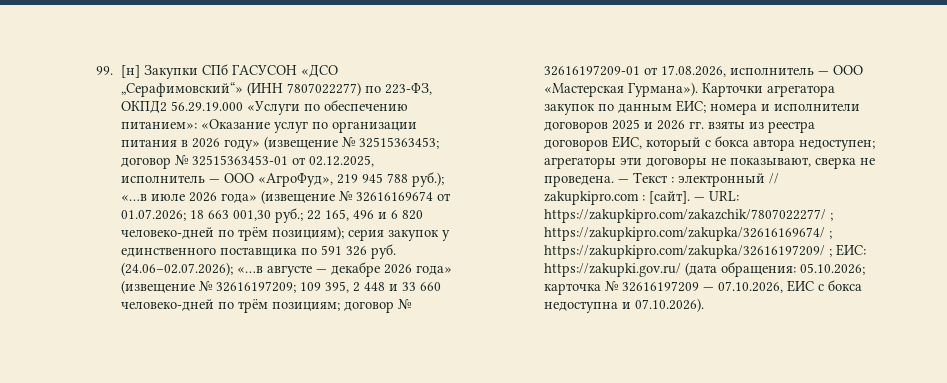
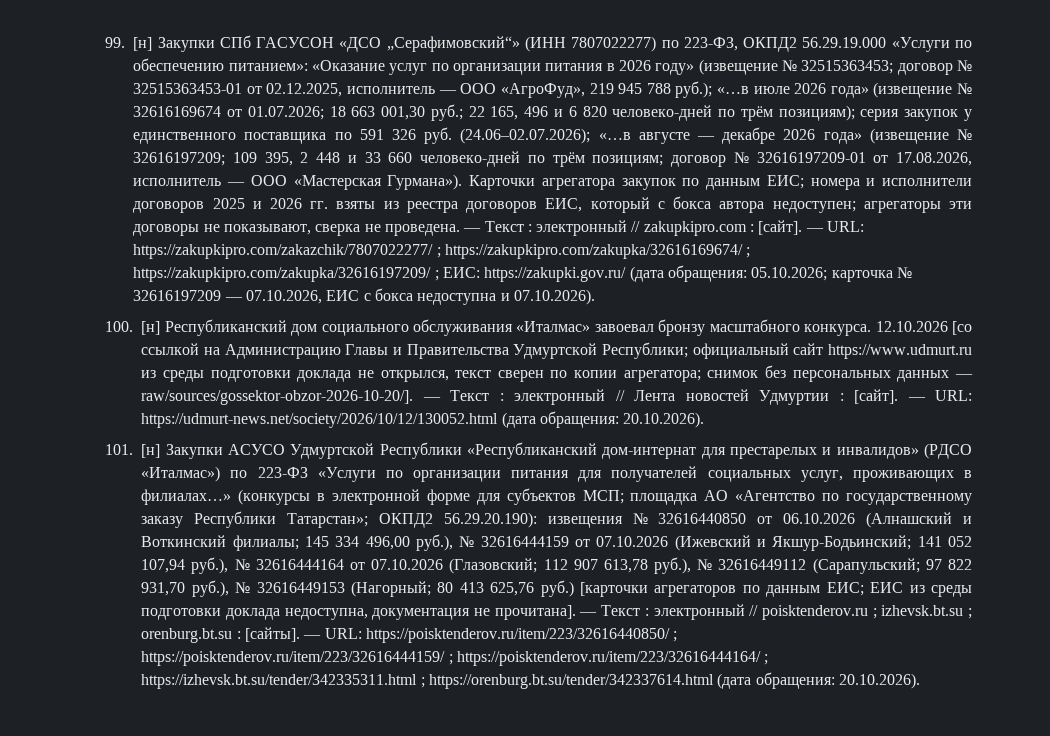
+ 100. [н] Республиканский дом социального обслуживания «Италмас» завоевал бронзу масштабного конкурса. 12.10.2026 [со ссылкой на Администрацию Главы и Правительства Удмуртской Республики; официальный сайт https://www.udmurt.ru из среды подготовки доклада не открылся, текст сверен по копии агрегатора; снимок без персональных данных — raw/sources/gossektor-obzor-2026-10-20/]. — Текст : электронный // Лента новостей Удмуртии : [сайт]. — URL: https://udmurt-news.net/society/2026/10/12/130052.html (дата обращения: 20.10.2026).
+ 101. [н] Закупки АСУСО Удмуртской Республики «Республиканский дом-интернат для престарелых и инвалидов» (РДСО «Италмас») по 223-ФЗ «Услуги по организации питания для получателей социальных услуг, проживающих в филиалах…» (конкурсы в электронной форме для субъектов МСП; площадка АО «Агентство по государственному заказу Республики Татарстан»; ОКПД2 56.29.20.190): извещения № 32616440850 от 06.10.2026 (Алнашский и Воткинский филиалы; 145 334 496,00 руб.), № 32616444159 от 07.10.2026 (Ижевский и Якшур-Бодьинский; 141 052 107,94 руб.), № 32616444164 от 07.10.2026 (Глазовский; 112 907 613,78 руб.), № 32616449112 (Сарапульский; 97 822 931,70 руб.), № 32616449153 (Нагорный; 80 413 625,76 руб.) [карточки агрегаторов по данным ЕИС; ЕИС из среды подготовки доклада недоступна, документация не прочитана]. — Текст : электронный // poisktenderov.ru ; izhevsk.bt.su ; orenburg.bt.su : [сайты]. — URL: https://poisktenderov.ru/item/223/32616440850/ ; https://poisktenderov.ru/item/223/32616444159/ ; https://poisktenderov.ru/item/223/32616444164/ ; https://izhevsk.bt.su/tender/342335311.html ; https://orenburg.bt.su/tender/342337614.html (дата обращения: 20.10.2026).

